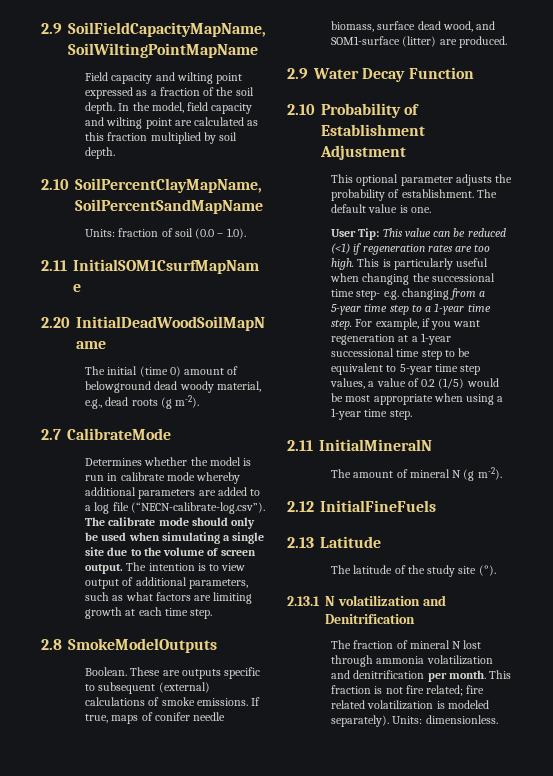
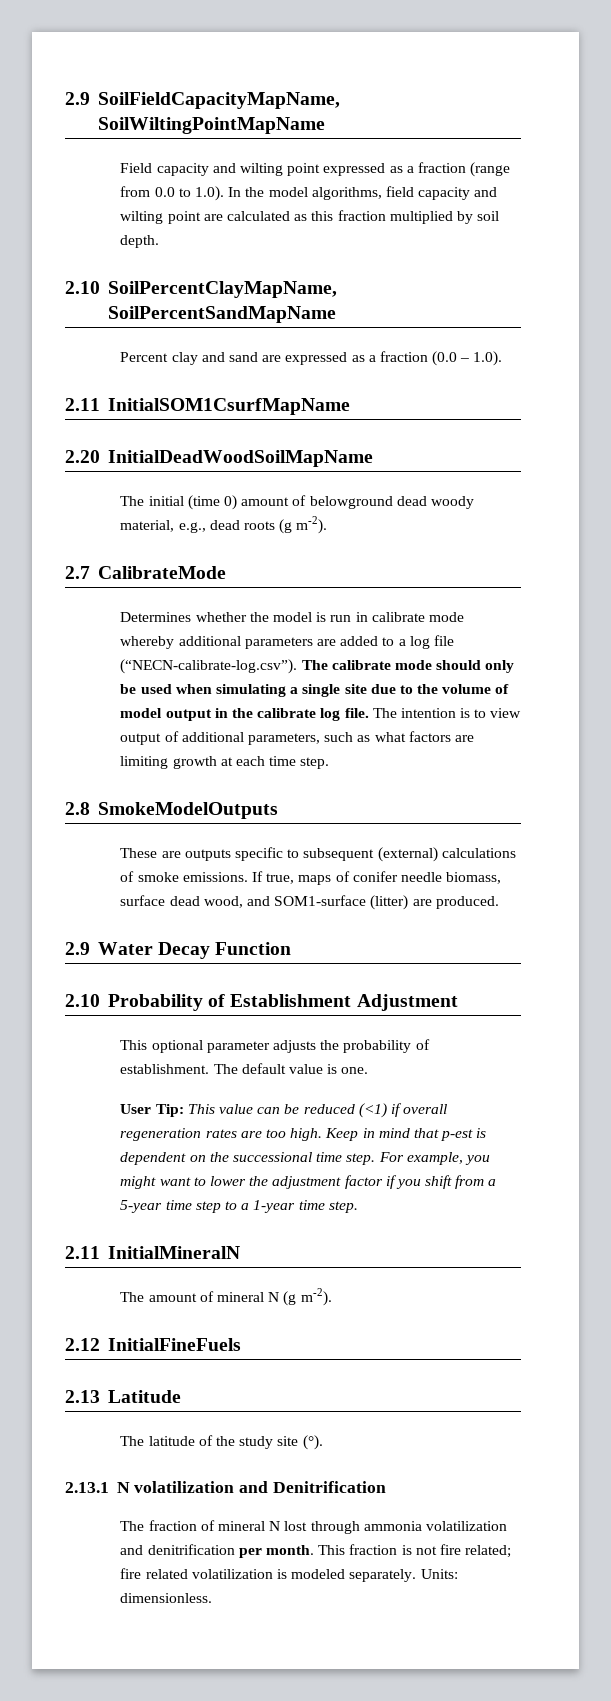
- Field capacity and wilting point expressed as a fraction of the soil depth. In the model, field capacity and wilting point are calculated as this fraction multiplied by soil depth.
+ Field capacity and wilting point expressed as a fraction (range from 0.0 to 1.0). In the model algorithms, field capacity and wilting point are calculated as this fraction multiplied by soil depth.
- Units: fraction of soil (0.0 – 1.0).
+ Percent clay and sand are expressed as a fraction (0.0 – 1.0).
- Determines whether the model is run in calibrate mode whereby additional parameters are added to a log file (“NECN-calibrate-log.csv”). The calibrate mode should only be used when simulating a single site due to the volume of screen output.
+ Determines whether the model is run in calibrate mode whereby additional parameters are added to a log file (“NECN-calibrate-log.csv”). The calibrate mode should only be used when simulating a single site due to the volume of model output in the calibrate log file.
- Boolean.
- User Tip: This value can be reduced (<1) if regeneration rates are too high.
+ User Tip: This value can be reduced (<1) if overall regeneration rates are too high.
- This is particularly useful when changing the successional time step- e.g. changing from a 5-year time step to a 1-year time step. For example, if you want regeneration at a 1-year successional time step to be equivalent to 5-year time step values, a value of 0.2 (1/5) would be most appropriate when using a 1-year time step.
+ Keep in mind that p-est is dependent on the successional time step. For example, you might want to lower the adjustment factor if you shift from a 5-year time step to a 1-year time step.
- This fraction is not fire related; fire related volatilization is modeled separately).
+ This fraction is not fire related; fire related volatilization is modeled separately.

